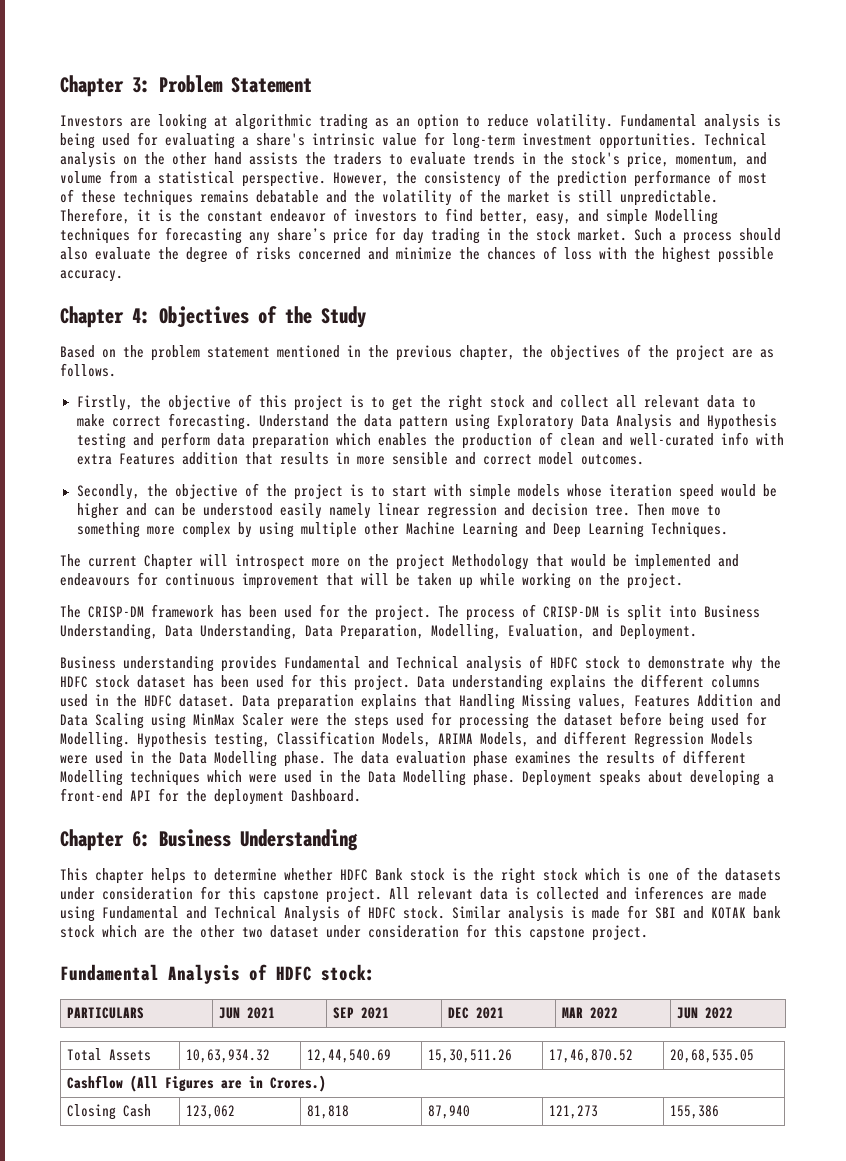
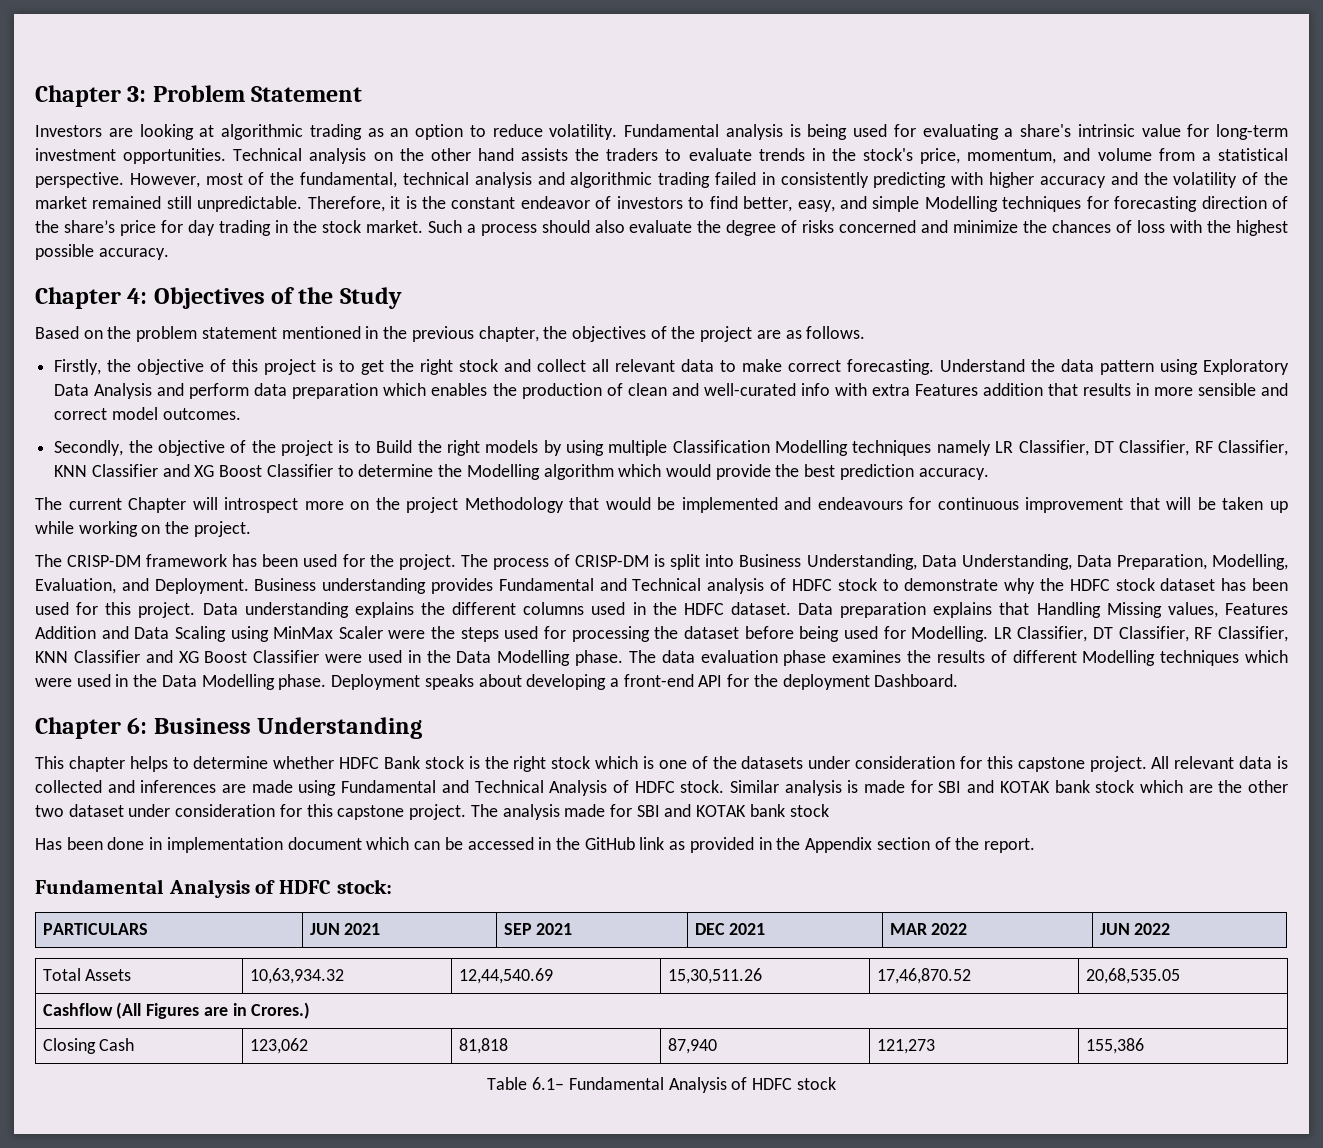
- However, the consistency of the prediction performance of most of these techniques remains debatable and the volatility of the market is still unpredictable.
+ However, most of the fundamental, technical analysis and algorithmic trading failed in consistently predicting with higher accuracy and the volatility of the market remained still unpredictable.
- Therefore, it is the constant endeavor of investors to find better, easy, and simple Modelling techniques for forecasting any share’s price for day trading in the stock market.
+ Therefore, it is the constant endeavor of investors to find better, easy, and simple Modelling techniques for forecasting direction of the share’s price for day trading in the stock market.
- Understand the data pattern using Exploratory Data Analysis and Hypothesis testing and perform data preparation which enables the production of clean and well-curated info with extra Features addition that results in more sensible and correct model outcomes.
+ Understand the data pattern using Exploratory Data Analysis and perform data preparation which enables the production of clean and well-curated info with extra Features addition that results in more sensible and correct model outcomes.
- Secondly, the objective of the project is to start with simple models whose iteration speed would be higher and can be understood easily namely linear regression and decision tree. Then move to something more complex by using multiple other Machine Learning and Deep Learning Techniques.
+ Secondly, the objective of the project is to Build the right models by using multiple Classification Modelling techniques namely LR Classifier, DT Classifier, RF Classifier, KNN Classifier and XG Boost Classifier to determine the Modelling algorithm which would provide the best prediction accuracy.
- The process of CRISP-DM is split into Business Understanding, Data Understanding, Data Preparation, Modelling, Evaluation, and Deployment.
- Business understanding provides Fundamental and Technical analysis of HDFC stock to demonstrate why the HDFC stock dataset has been used for this project.
+ The process of CRISP-DM is split into Business Understanding, Data Understanding, Data Preparation, Modelling, Evaluation, and Deployment. Business understanding provides Fundamental and Technical analysis of HDFC stock to demonstrate why the HDFC stock dataset has been used for this project.
- Hypothesis testing, Classification Models, ARIMA Models, and different Regression Models were used in the Data Modelling phase.
+ LR Classifier, DT Classifier, RF Classifier, KNN Classifier and XG Boost Classifier were used in the Data Modelling phase.
+ The analysis made for SBI and KOTAK bank stock
+ Has been done in implementation document which can be accessed in the GitHub link as provided in the Appendix section of the report.
+ Table 6.1– Fundamental Analysis of HDFC stock

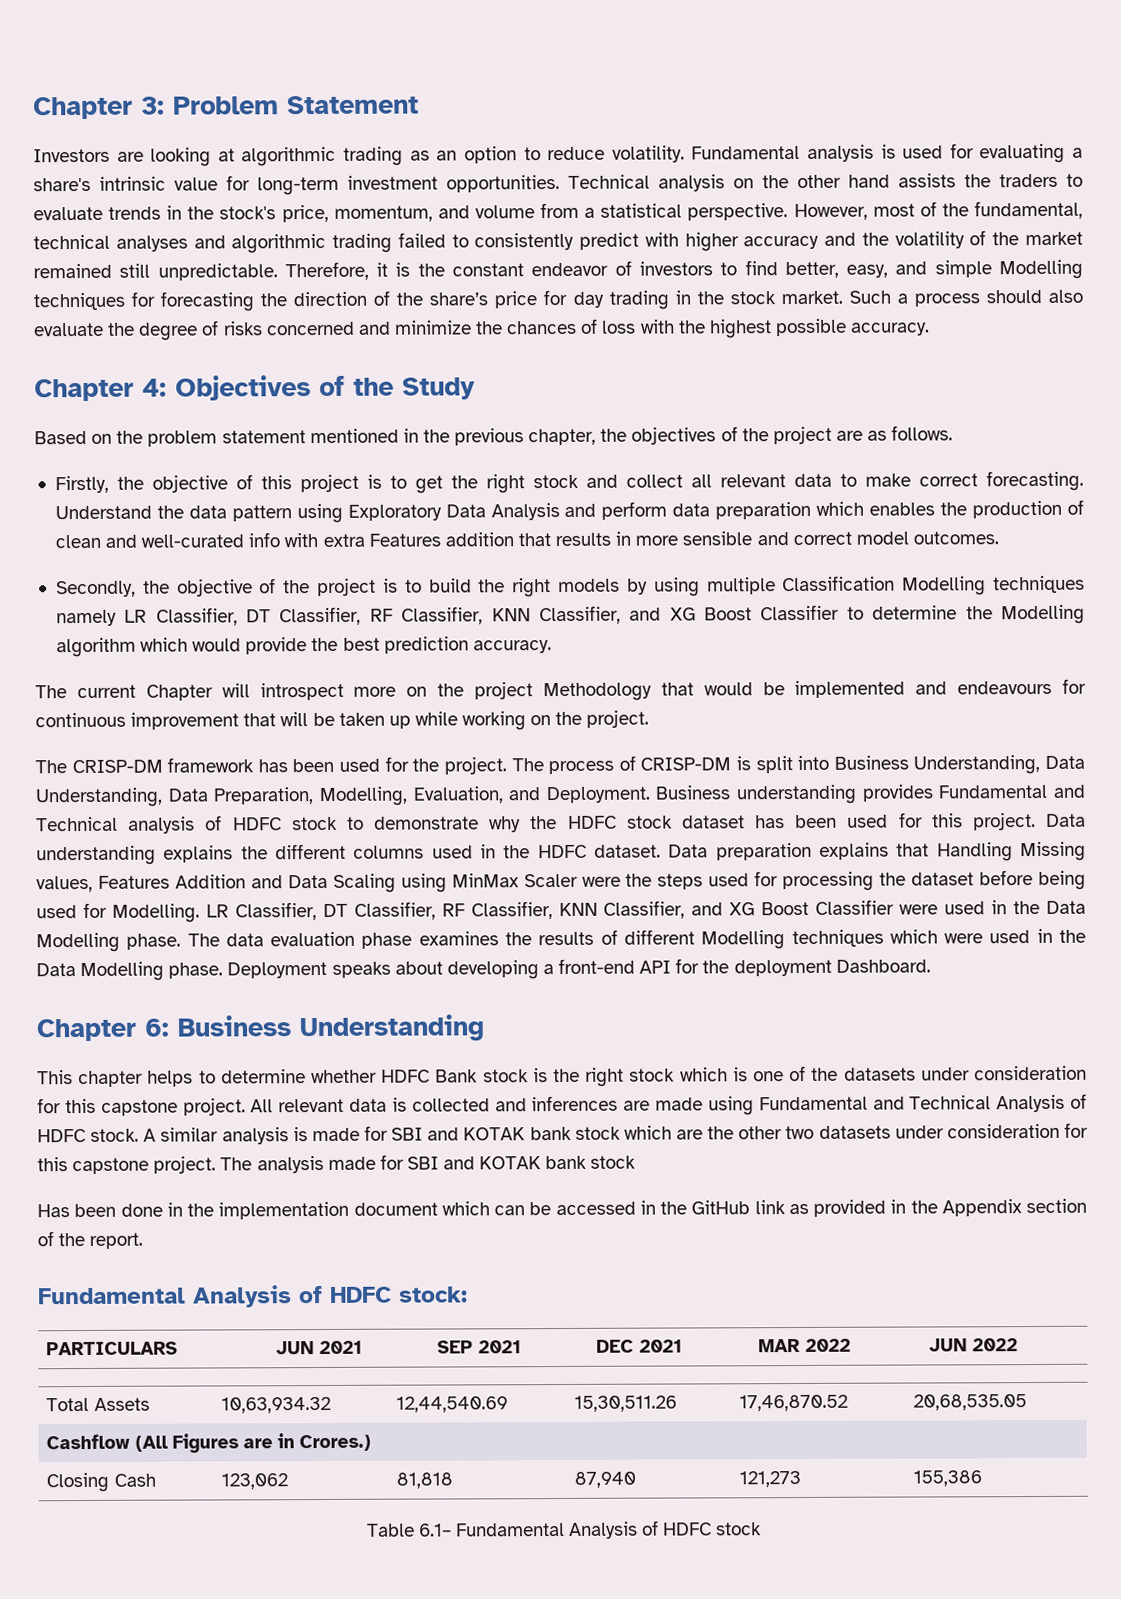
- Fundamental analysis is being used for evaluating a share's intrinsic value for long-term investment opportunities.
+ Fundamental analysis is used for evaluating a share's intrinsic value for long-term investment opportunities.
- However, most of the fundamental, technical analysis and algorithmic trading failed in consistently predicting with higher accuracy and the volatility of the market remained still unpredictable.
+ However, most of the fundamental, technical analyses and algorithmic trading failed to consistently predict with higher accuracy and the volatility of the market remained still unpredictable.
- Therefore, it is the constant endeavor of investors to find better, easy, and simple Modelling techniques for forecasting direction of the share’s price for day trading in the stock market.
+ Therefore, it is the constant endeavor of investors to find better, easy, and simple Modelling techniques for forecasting the direction of the share’s price for day trading in the stock market.
- Secondly, the objective of the project is to Build the right models by using multiple Classification Modelling techniques namely LR Classifier, DT Classifier, RF Classifier, KNN Classifier and XG Boost Classifier to determine the Modelling algorithm which would provide the best prediction accuracy.
+ Secondly, the objective of the project is to build the right models by using multiple Classification Modelling techniques namely LR Classifier, DT Classifier, RF Classifier, KNN Classifier, and XG Boost Classifier to determine the Modelling algorithm which would provide the best prediction accuracy.
- LR Classifier, DT Classifier, RF Classifier, KNN Classifier and XG Boost Classifier were used in the Data Modelling phase.
+ LR Classifier, DT Classifier, RF Classifier, KNN Classifier, and XG Boost Classifier were used in the Data Modelling phase.
- Similar analysis is made for SBI and KOTAK bank stock which are the other two dataset under consideration for this capstone project.
+ A similar analysis is made for SBI and KOTAK bank stock which are the other two datasets under consideration for this capstone project.
- Has been done in implementation document which can be accessed in the GitHub link as provided in the Appendix section of the report.
+ Has been done in the implementation document which can be accessed in the GitHub link as provided in the Appendix section of the report.

